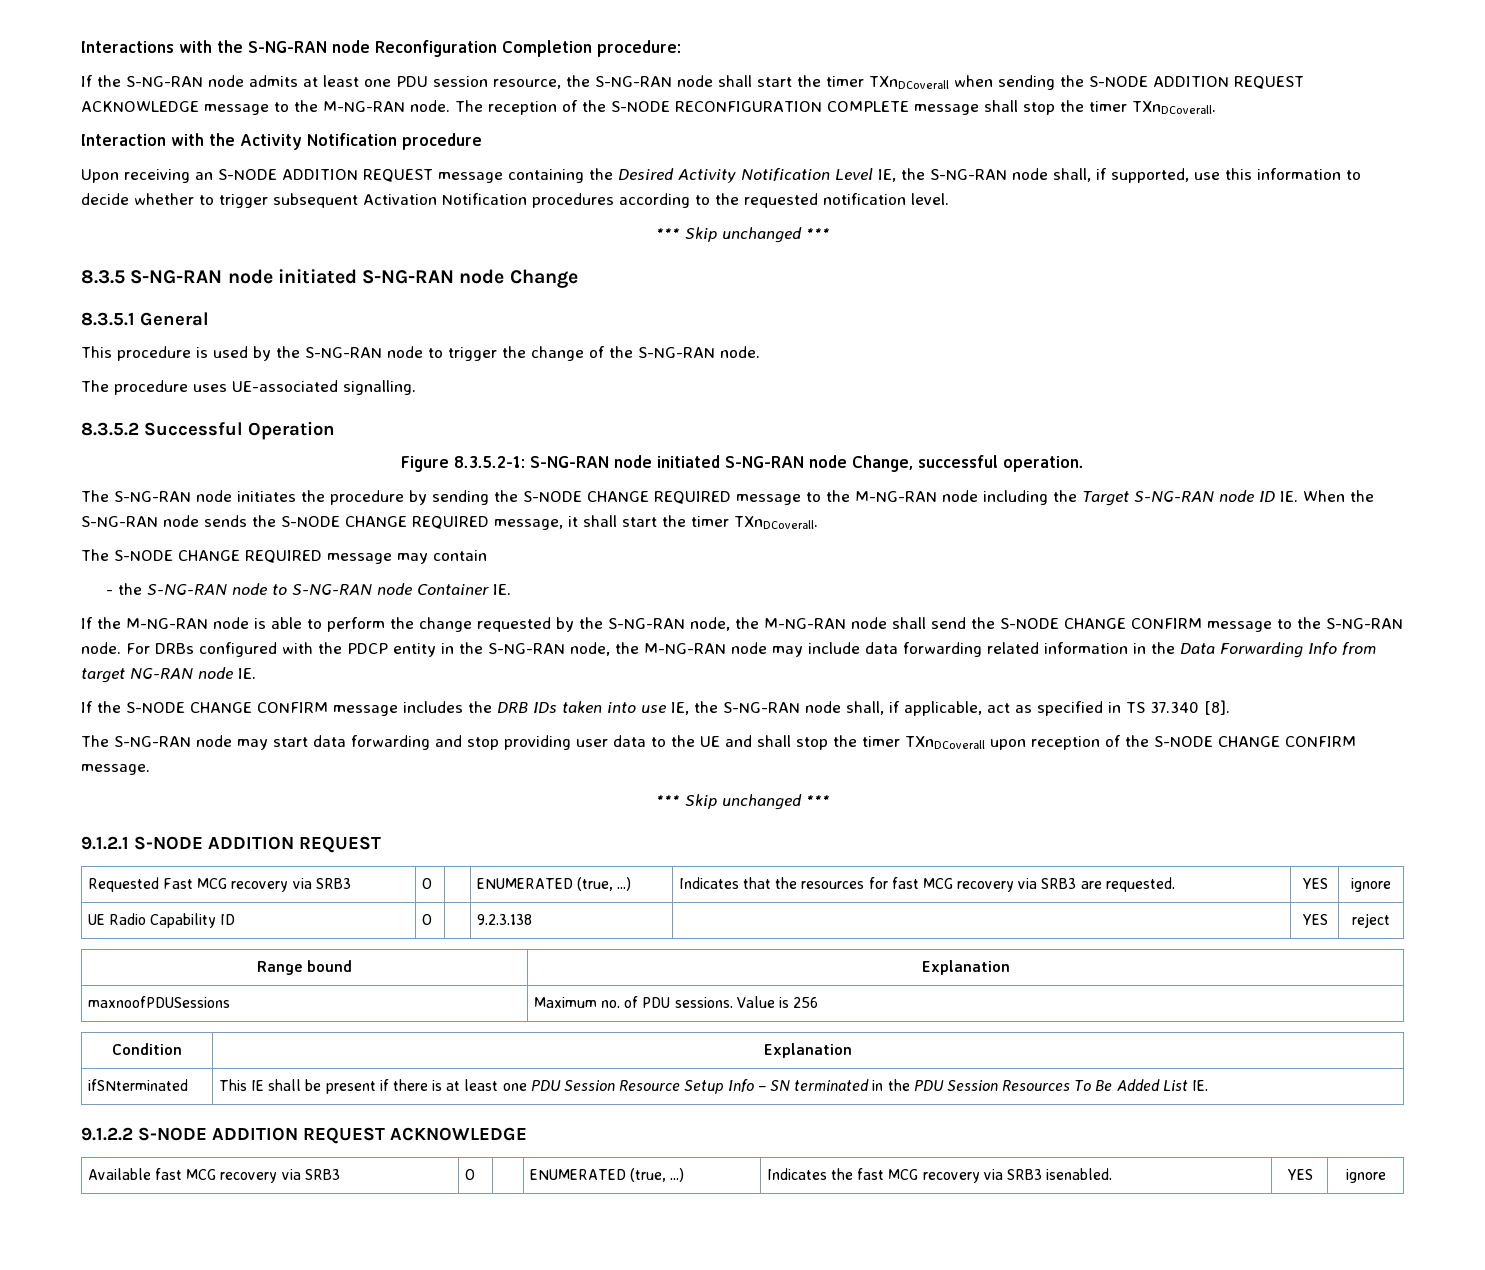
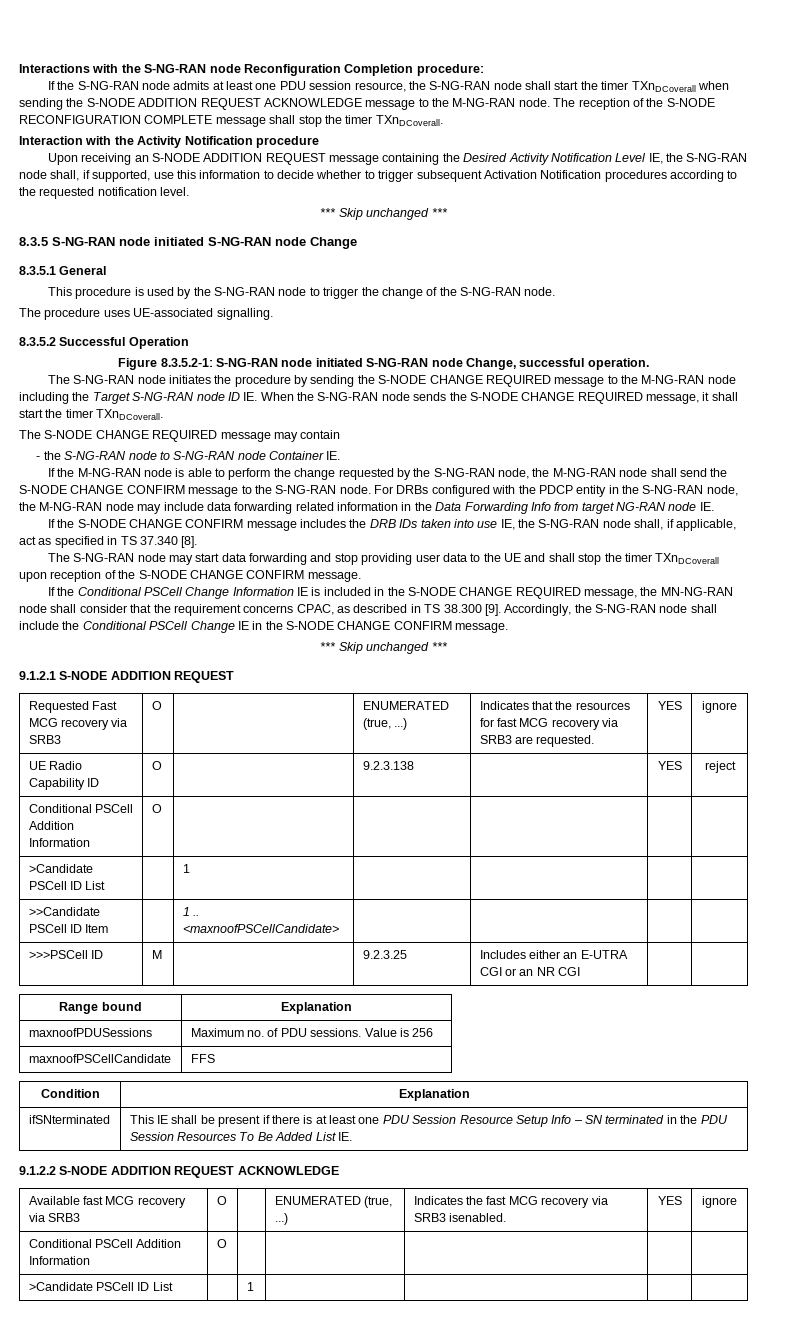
+ If the Conditional PSCell Change Information IE is included in the S-NODE CHANGE REQUIRED message, the MN-NG-RAN node shall consider that the requirement concerns CPAC, as described in TS 38.300 [9]. Accordingly, the S-NG-RAN node shall include the Conditional PSCell Change IE in the S-NODE CHANGE CONFIRM message.
  UE Radio Capability ID | O | | 9.2.3.138 | | YES | reject
+ Conditional PSCell Addition Information | O | | | | |
+ >Candidate PSCell ID List | | 1 | | | |
+ >>Candidate PSCell ID Item | | 1 .. <maxnoofPSCellCandidate> | | | |
+ >>>PSCell ID | M | | 9.2.3.25 | Includes either an E-UTRA CGI or an NR CGI | |
+ maxnoofPSCellCandidate | FFS
  Available fast MCG recovery via SRB3 | O | | ENUMERATED (true, ...) | Indicates the fast MCG recovery via SRB3 isenabled. | YES | ignore
+ Conditional PSCell Addition Information | O | | | | |
+ >Candidate PSCell ID List | | 1 | | | |

